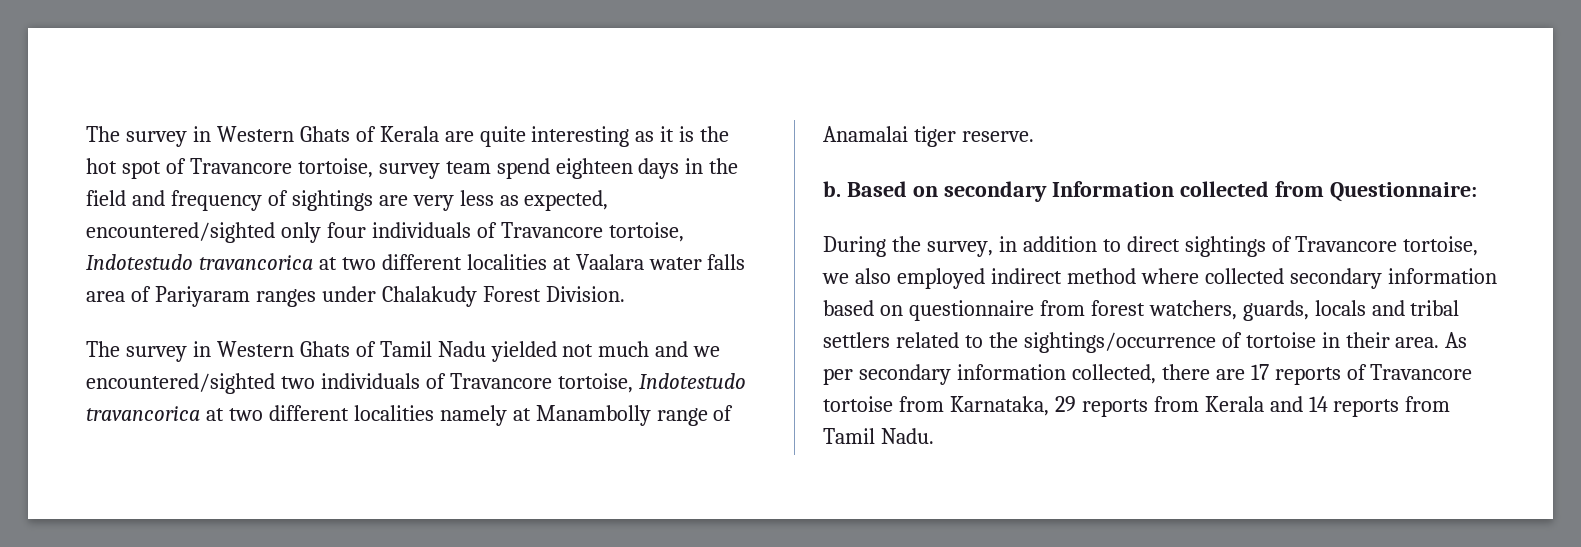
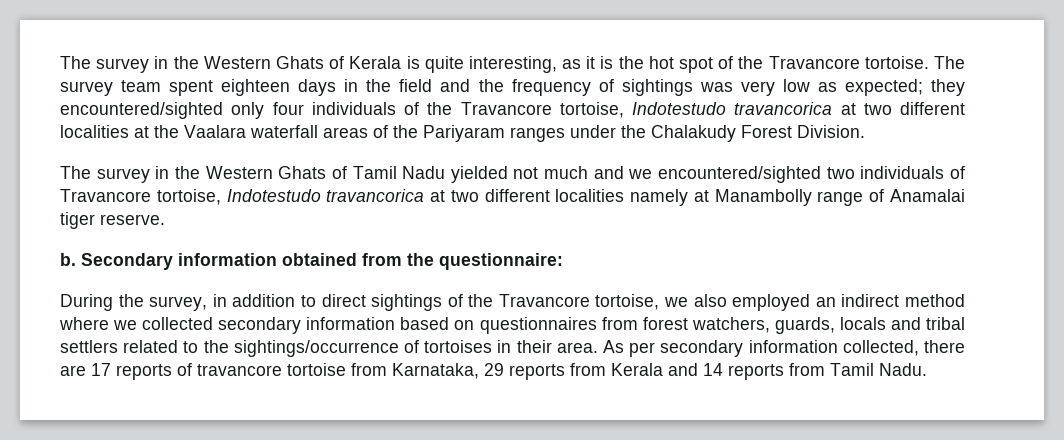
- The survey in Western Ghats of Kerala are quite interesting as it is the hot spot of Travancore tortoise, survey team spend eighteen days in the field and frequency of sightings are very less as expected, encountered/sighted only four individuals of Travancore tortoise, Indotestudo travancorica at two different localities at Vaalara water falls area of Pariyaram ranges under Chalakudy Forest Division.
+ The survey in the Western Ghats of Kerala is quite interesting, as it is the hot spot of the Travancore tortoise. The survey team spent eighteen days in the field and the frequency of sightings was very low as expected; they encountered/sighted only four individuals of the Travancore tortoise, Indotestudo travancorica at two different localities at the Vaalara waterfall areas of the Pariyaram ranges under the Chalakudy Forest Division.
- The survey in Western Ghats of Tamil Nadu yielded not much and we encountered/sighted two individuals of Travancore tortoise, Indotestudo travancorica at two different localities namely at Manambolly range of Anamalai tiger reserve.
+ The survey in the Western Ghats of Tamil Nadu yielded not much and we encountered/sighted two individuals of Travancore tortoise, Indotestudo travancorica at two different localities namely at Manambolly range of Anamalai tiger reserve.
- Based on secondary Information collected from Questionnaire:
+ Secondary information obtained from the questionnaire:
- During the survey, in addition to direct sightings of Travancore tortoise, we also employed indirect method where collected secondary information based on questionnaire from forest watchers, guards, locals and tribal settlers related to the sightings/occurrence of tortoise in their area.
+ During the survey, in addition to direct sightings of the Travancore tortoise, we also employed an indirect method where we collected secondary information based on questionnaires from forest watchers, guards, locals and tribal settlers related to the sightings/occurrence of tortoises in their area.
- As per secondary information collected, there are 17 reports of Travancore tortoise from Karnataka, 29 reports from Kerala and 14 reports from Tamil Nadu.
+ As per secondary information collected, there are 17 reports of travancore tortoise from Karnataka, 29 reports from Kerala and 14 reports from Tamil Nadu.

